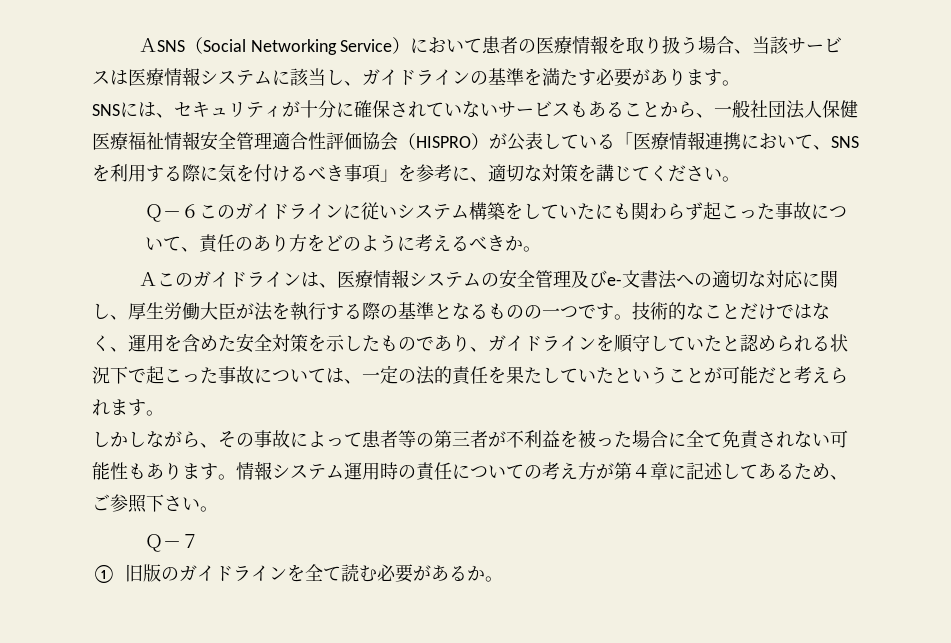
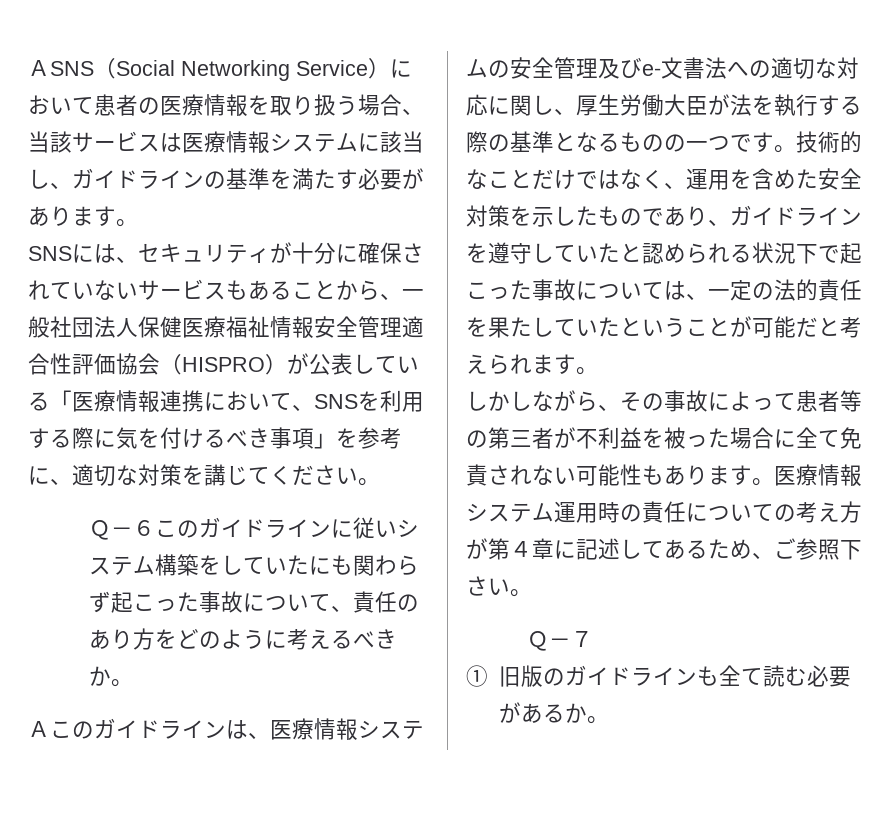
- 技術的なことだけではなく、運用を含めた安全対策を示したものであり、ガイドラインを順守していたと認められる状況下で起こった事故については、一定の法的責任を果たしていたということが可能だと考えられます。
+ 技術的なことだけではなく、運用を含めた安全対策を示したものであり、ガイドラインを遵守していたと認められる状況下で起こった事故については、一定の法的責任を果たしていたということが可能だと考えられます。
- 情報システム運用時の責任についての考え方が第４章に記述してあるため、ご参照下さい。
+ 医療情報システム運用時の責任についての考え方が第４章に記述してあるため、ご参照下さい。
- ①旧版のガイドラインを全て読む必要があるか。
+ ①旧版のガイドラインも全て読む必要があるか。

